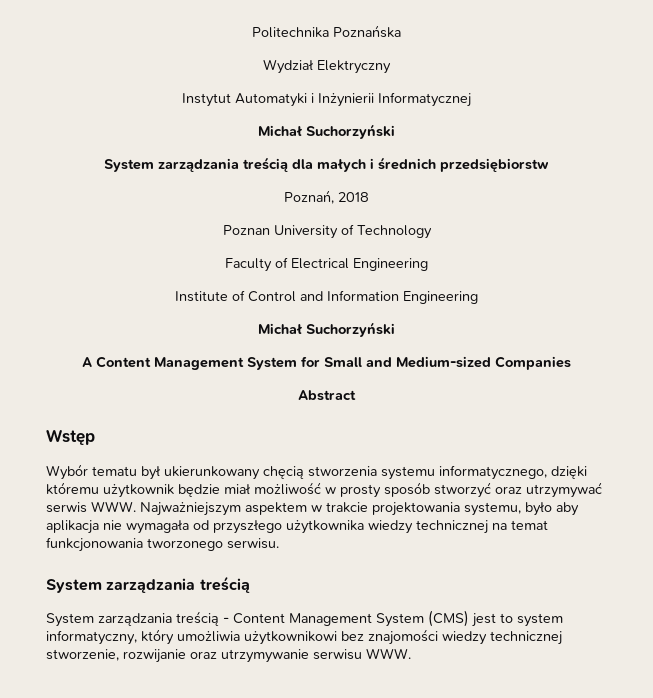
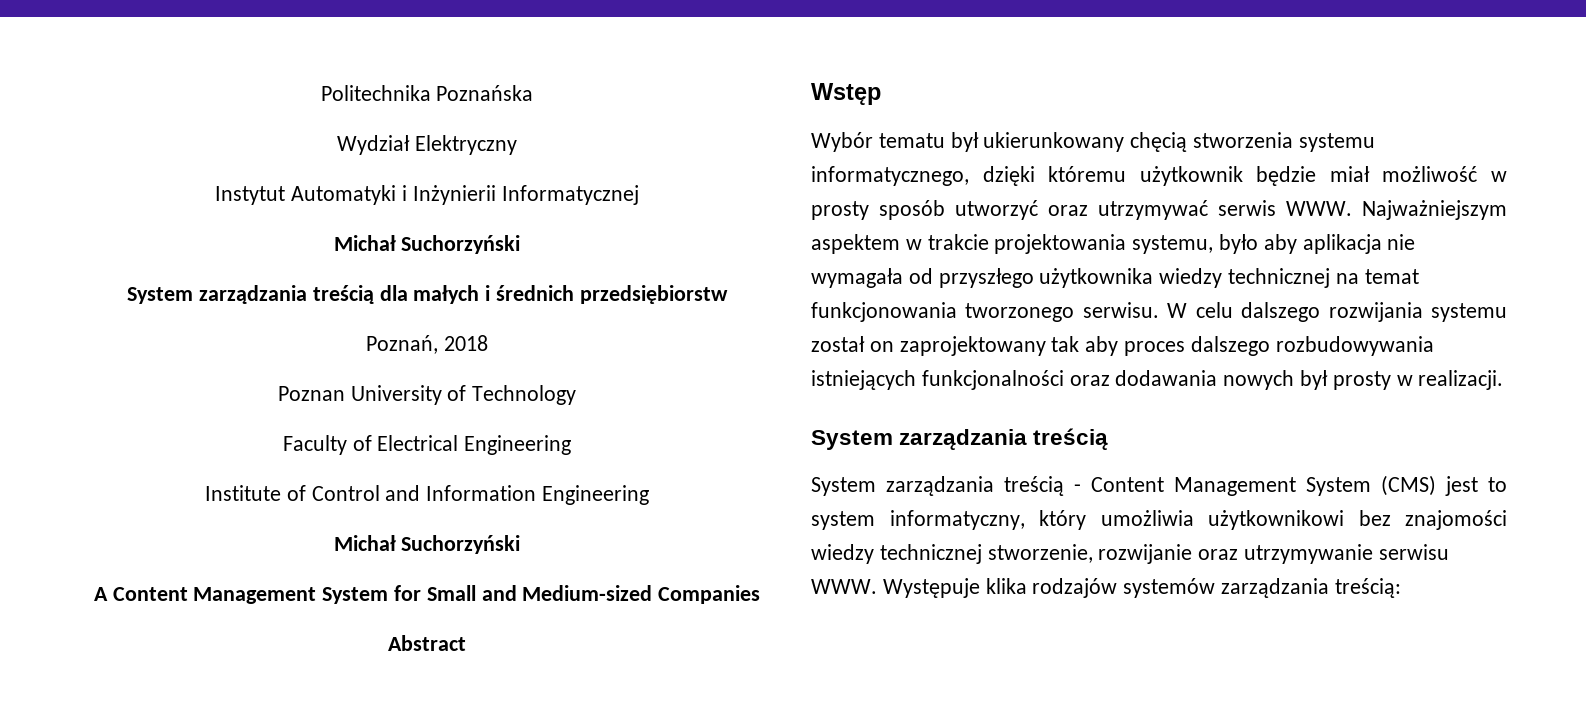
- Wybór tematu był ukierunkowany chęcią stworzenia systemu informatycznego, dzięki któremu użytkownik będzie miał możliwość w prosty sposób stworzyć oraz utrzymywać serwis WWW. Najważniejszym aspektem w trakcie projektowania systemu, było aby aplikacja nie wymagała od przyszłego użytkownika wiedzy technicznej na temat funkcjonowania tworzonego serwisu.
+ Wybór tematu był ukierunkowany chęcią stworzenia systemu informatycznego, dzięki któremu użytkownik będzie miał możliwość w prosty sposób utworzyć oraz utrzymywać serwis WWW. Najważniejszym aspektem w trakcie projektowania systemu, było aby aplikacja nie wymagała od przyszłego użytkownika wiedzy technicznej na temat funkcjonowania tworzonego serwisu. W celu dalszego rozwijania systemu został on zaprojektowany tak aby proces dalszego rozbudowywania istniejących funkcjonalności oraz dodawania nowych był prosty w realizacji.
- System zarządzania treścią - Content Management System (CMS) jest to system informatyczny, który umożliwia użytkownikowi bez znajomości wiedzy technicznej stworzenie, rozwijanie oraz utrzymywanie serwisu WWW.
+ System zarządzania treścią - Content Management System (CMS) jest to system informatyczny, który umożliwia użytkownikowi bez znajomości wiedzy technicznej stworzenie, rozwijanie oraz utrzymywanie serwisu WWW. Występuje klika rodzajów systemów zarządzania treścią:

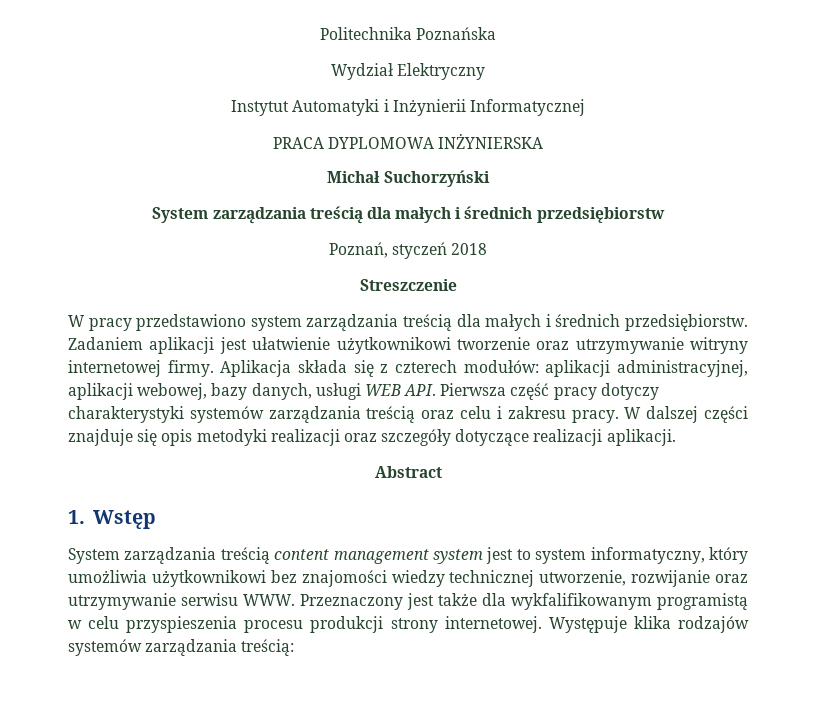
+ PRACA DYPLOMOWA INŻYNIERSKA
- Poznań, 2018
+ Poznań, styczeń 2018
- Poznan University of Technology
- Faculty of Electrical Engineering
- Institute of Control and Information Engineering
- Michał Suchorzyński
- A Content Management System for Small and Medium-sized Companies
+ Streszczenie
+ W pracy przedstawiono system zarządzania treścią dla małych i średnich przedsiębiorstw. Zadaniem aplikacji jest ułatwienie użytkownikowi tworzenie oraz utrzymywanie witryny internetowej firmy. Aplikacja składa się z czterech modułów: aplikacji administracyjnej, aplikacji webowej, bazy danych, usługi WEB API. Pierwsza część pracy dotyczy charakterystyki systemów zarządzania treścią oraz celu i zakresu pracy. W dalszej części znajduje się opis metodyki realizacji oraz szczegóły dotyczące realizacji aplikacji.
- Wstęp
+ 1. Wstęp
- Wybór tematu był ukierunkowany chęcią stworzenia systemu informatycznego, dzięki któremu użytkownik będzie miał możliwość w prosty sposób utworzyć oraz utrzymywać serwis WWW. Najważniejszym aspektem w trakcie projektowania systemu, było aby aplikacja nie wymagała od przyszłego użytkownika wiedzy technicznej na temat funkcjonowania tworzonego serwisu. W celu dalszego rozwijania systemu został on zaprojektowany tak aby proces dalszego rozbudowywania istniejących funkcjonalności oraz dodawania nowych był prosty w realizacji.
- System zarządzania treścią
- System zarządzania treścią - Content Management System (CMS) jest to system informatyczny, który umożliwia użytkownikowi bez znajomości wiedzy technicznej stworzenie, rozwijanie oraz utrzymywanie serwisu WWW. Występuje klika rodzajów systemów zarządzania treścią:
+ System zarządzania treścią content management system jest to system informatyczny, który umożliwia użytkownikowi bez znajomości wiedzy technicznej utworzenie, rozwijanie oraz utrzymywanie serwisu WWW. Przeznaczony jest także dla wykfalifikowanym programistą w celu przyspieszenia procesu produkcji strony internetowej. Występuje klika rodzajów systemów zarządzania treścią:

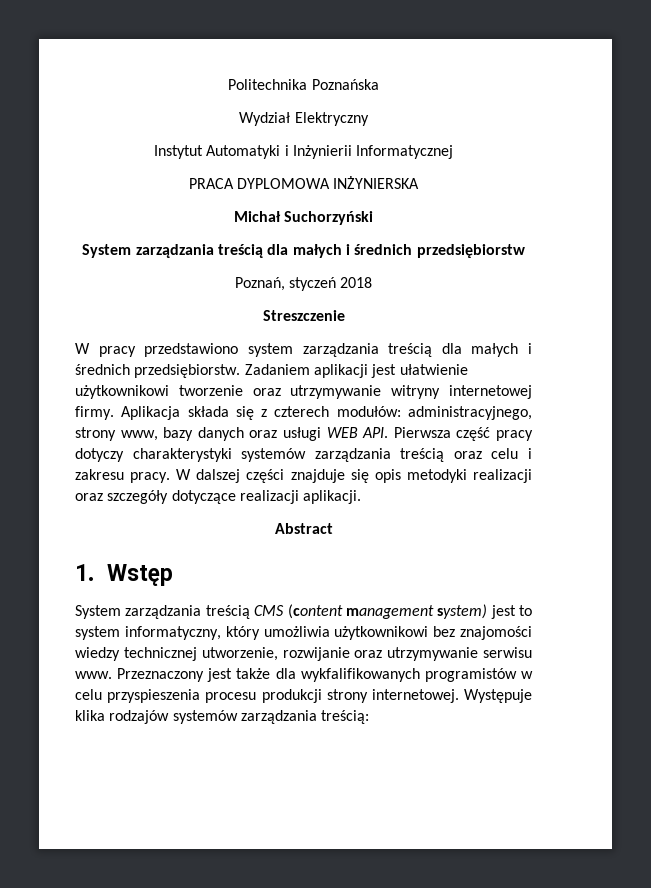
- Aplikacja składa się z czterech modułów: aplikacji administracyjnej, aplikacji webowej, bazy danych, usługi WEB API. Pierwsza część pracy dotyczy charakterystyki systemów zarządzania treścią oraz celu i zakresu pracy.
+ Aplikacja składa się z czterech modułów: administracyjnego, strony www, bazy danych oraz usługi WEB API. Pierwsza część pracy dotyczy charakterystyki systemów zarządzania treścią oraz celu i zakresu pracy.
- System zarządzania treścią content management system jest to system informatyczny, który umożliwia użytkownikowi bez znajomości wiedzy technicznej utworzenie, rozwijanie oraz utrzymywanie serwisu WWW. Przeznaczony jest także dla wykfalifikowanym programistą w celu przyspieszenia procesu produkcji strony internetowej.
+ System zarządzania treścią CMS (content management system) jest to system informatyczny, który umożliwia użytkownikowi bez znajomości wiedzy technicznej utworzenie, rozwijanie oraz utrzymywanie serwisu www. Przeznaczony jest także dla wykfalifikowanych programistów w celu przyspieszenia procesu produkcji strony internetowej.

